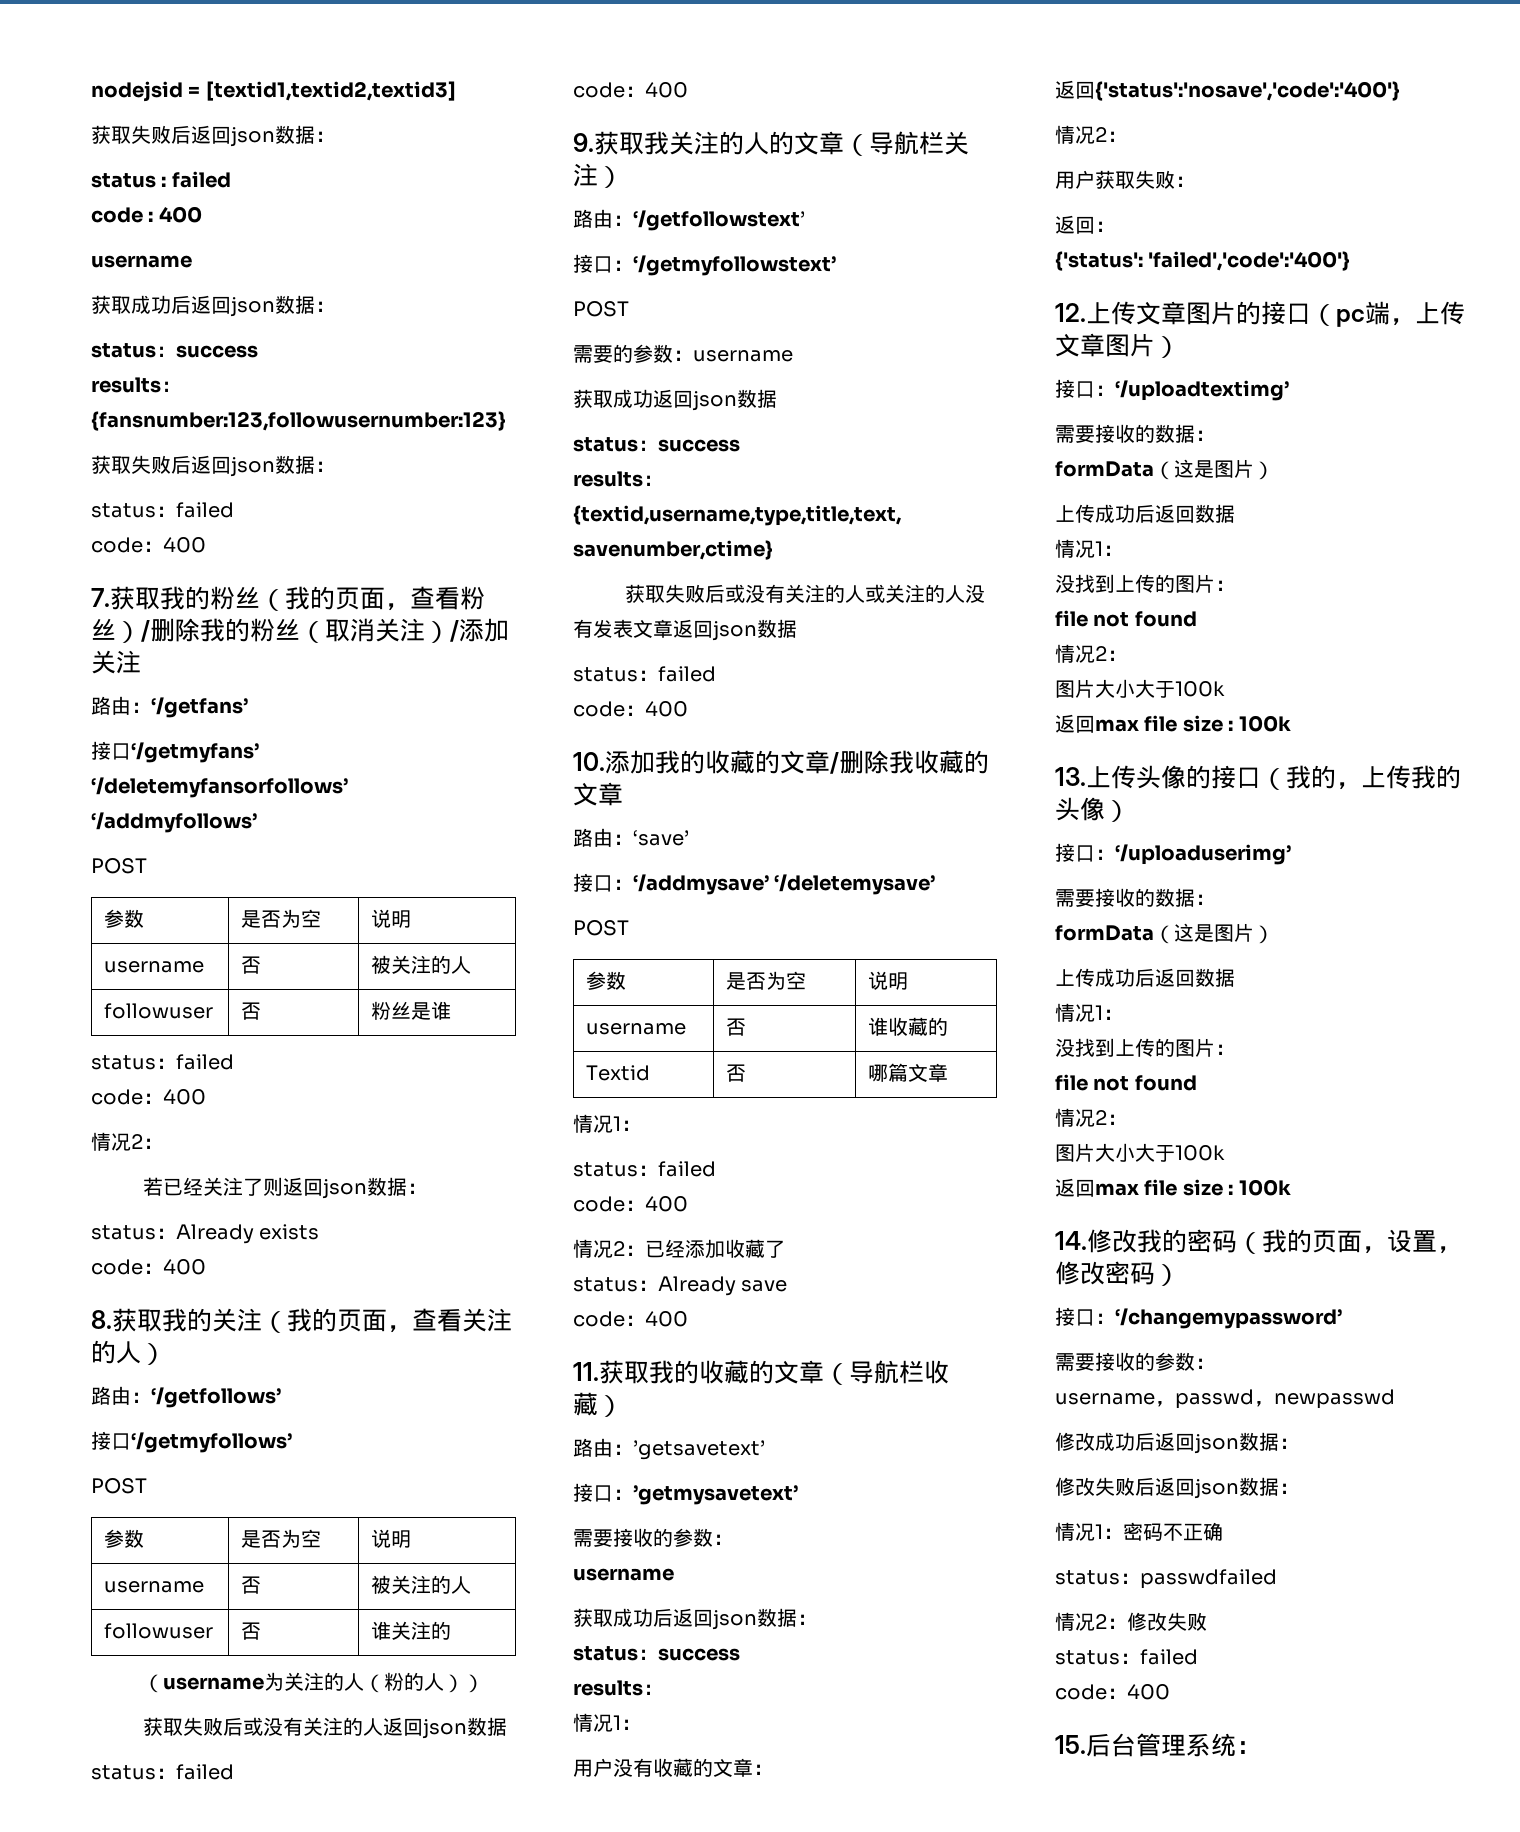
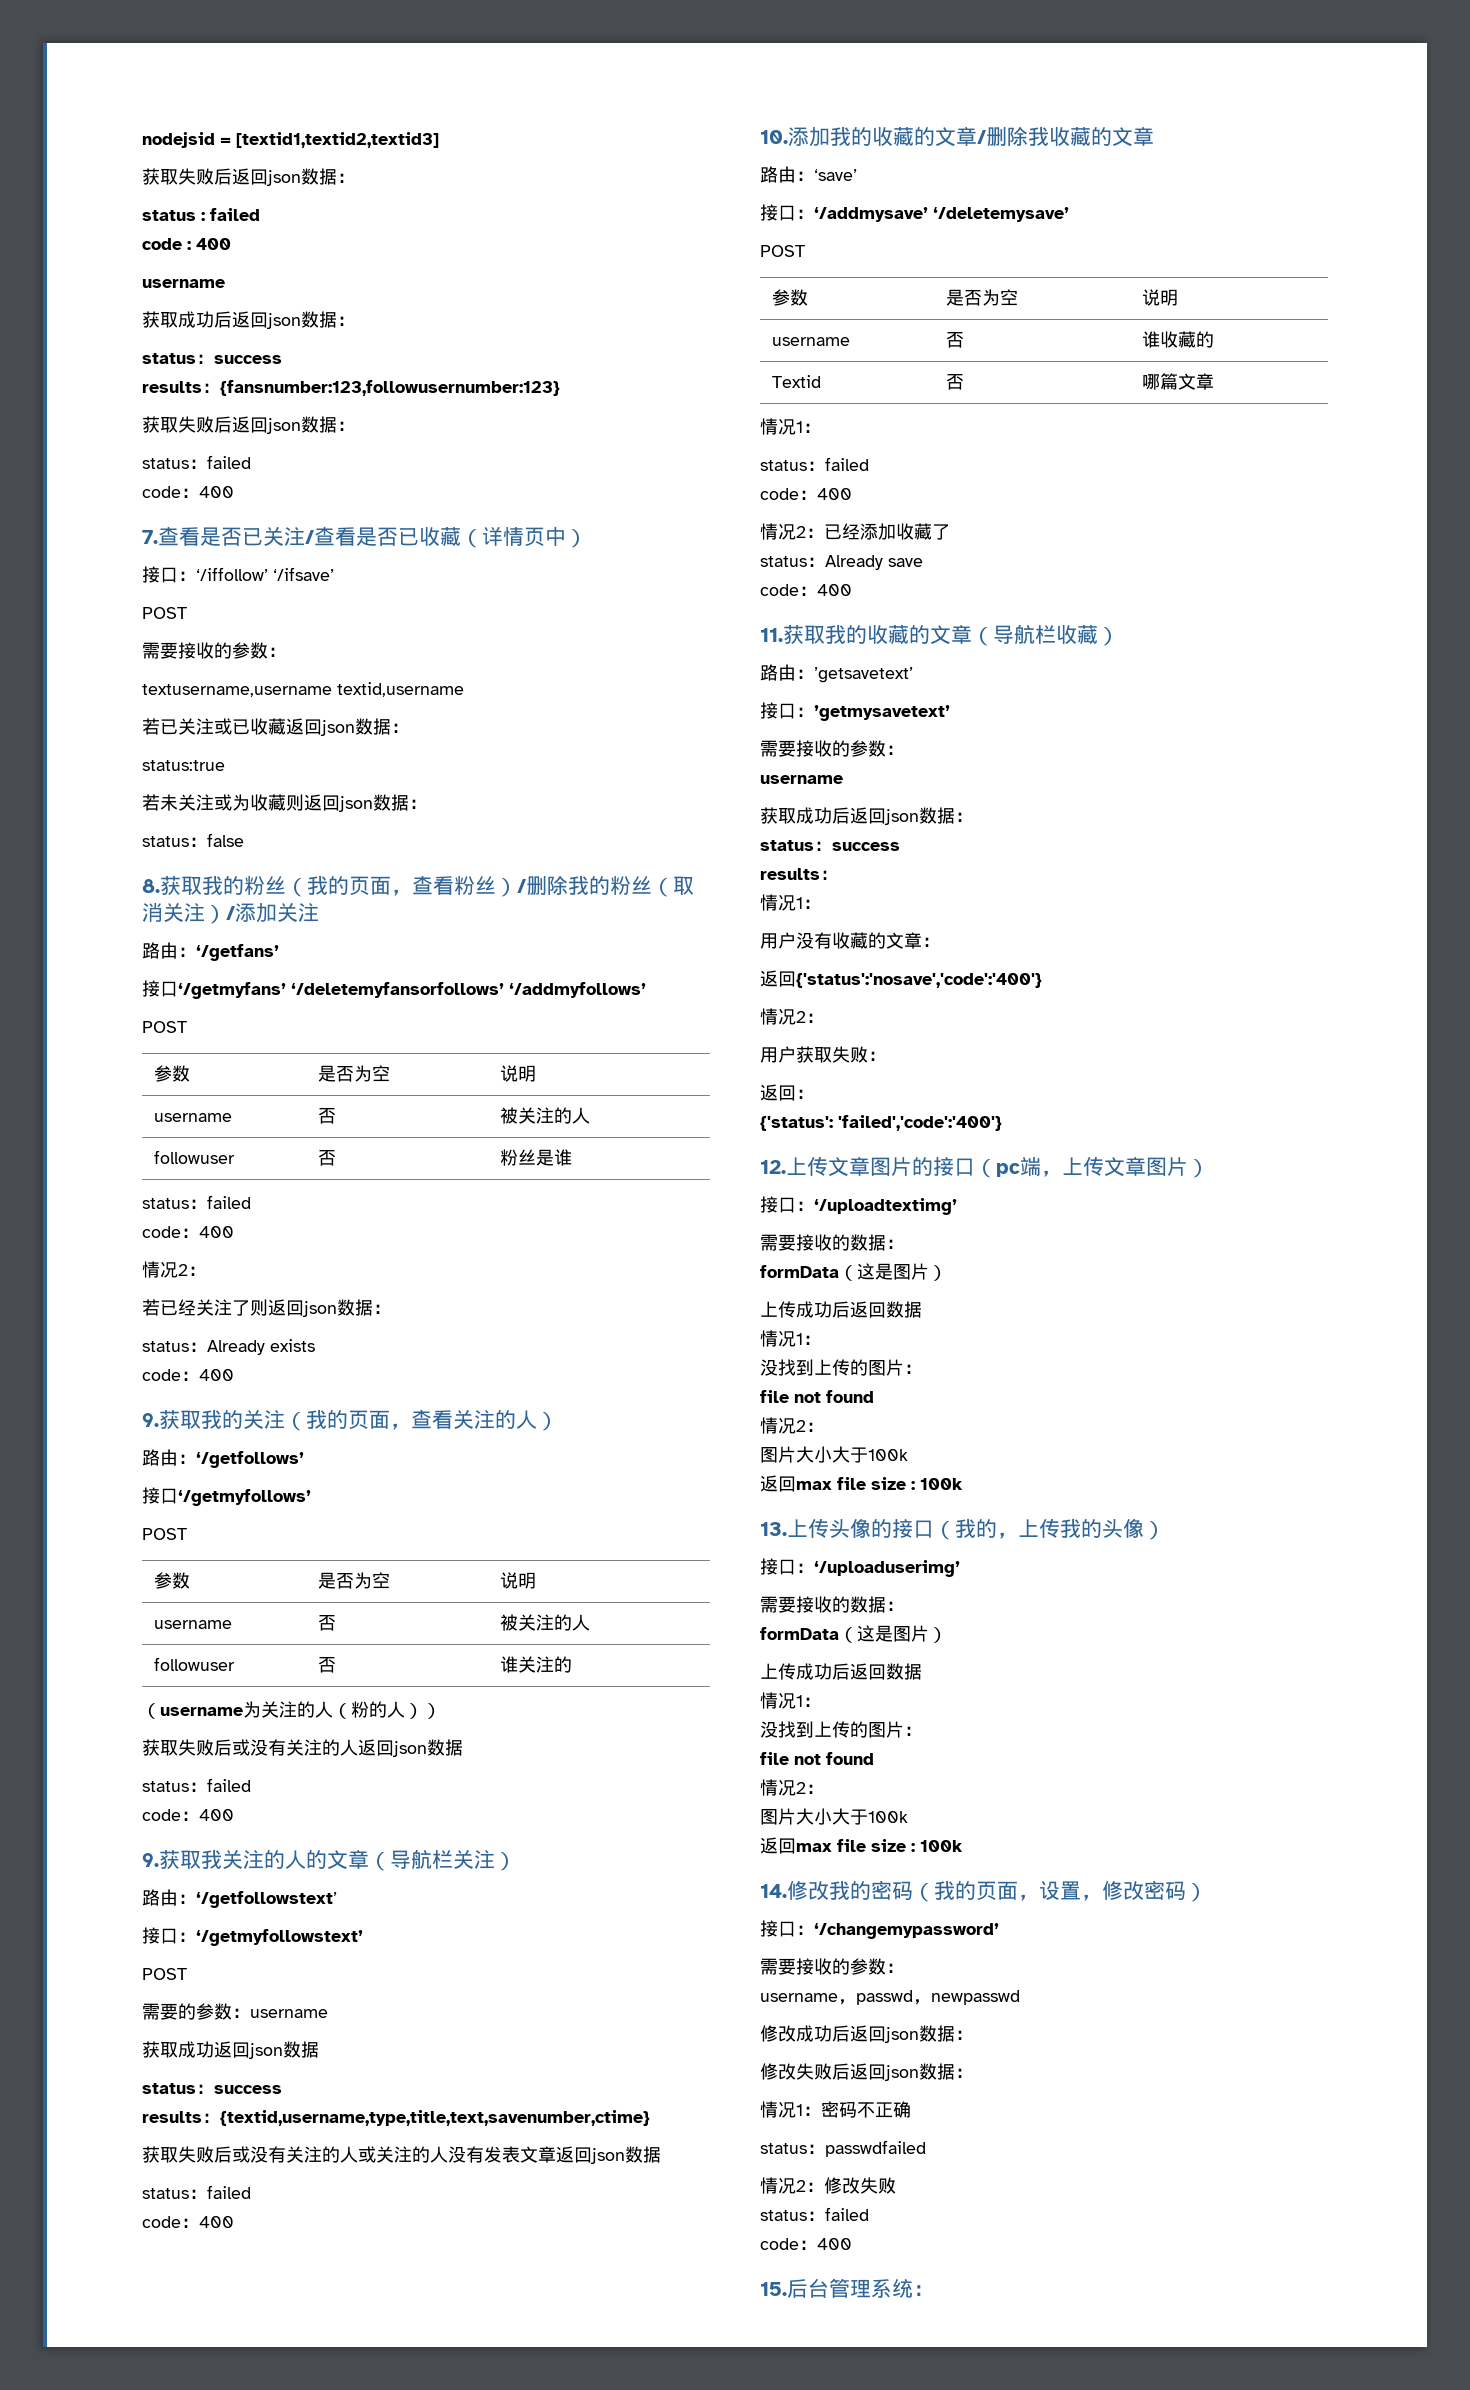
- 7.获取我的粉丝（我的页面，查看粉丝）/删除我的粉丝（取消关注）/添加关注
+ 7.查看是否已关注/查看是否已收藏（详情页中）
+ 接口：‘/iffollow’ ‘/ifsave’
+ POST
+ 需要接收的参数：
+ textusername,username textid,username
+ 若已关注或已收藏返回json数据：
+ status:true
+ 若未关注或为收藏则返回json数据：
+ status：false
+ 8.获取我的粉丝（我的页面，查看粉丝）/删除我的粉丝（取消关注）/添加关注
- 8.获取我的关注（我的页面，查看关注的人）
+ 9.获取我的关注（我的页面，查看关注的人）

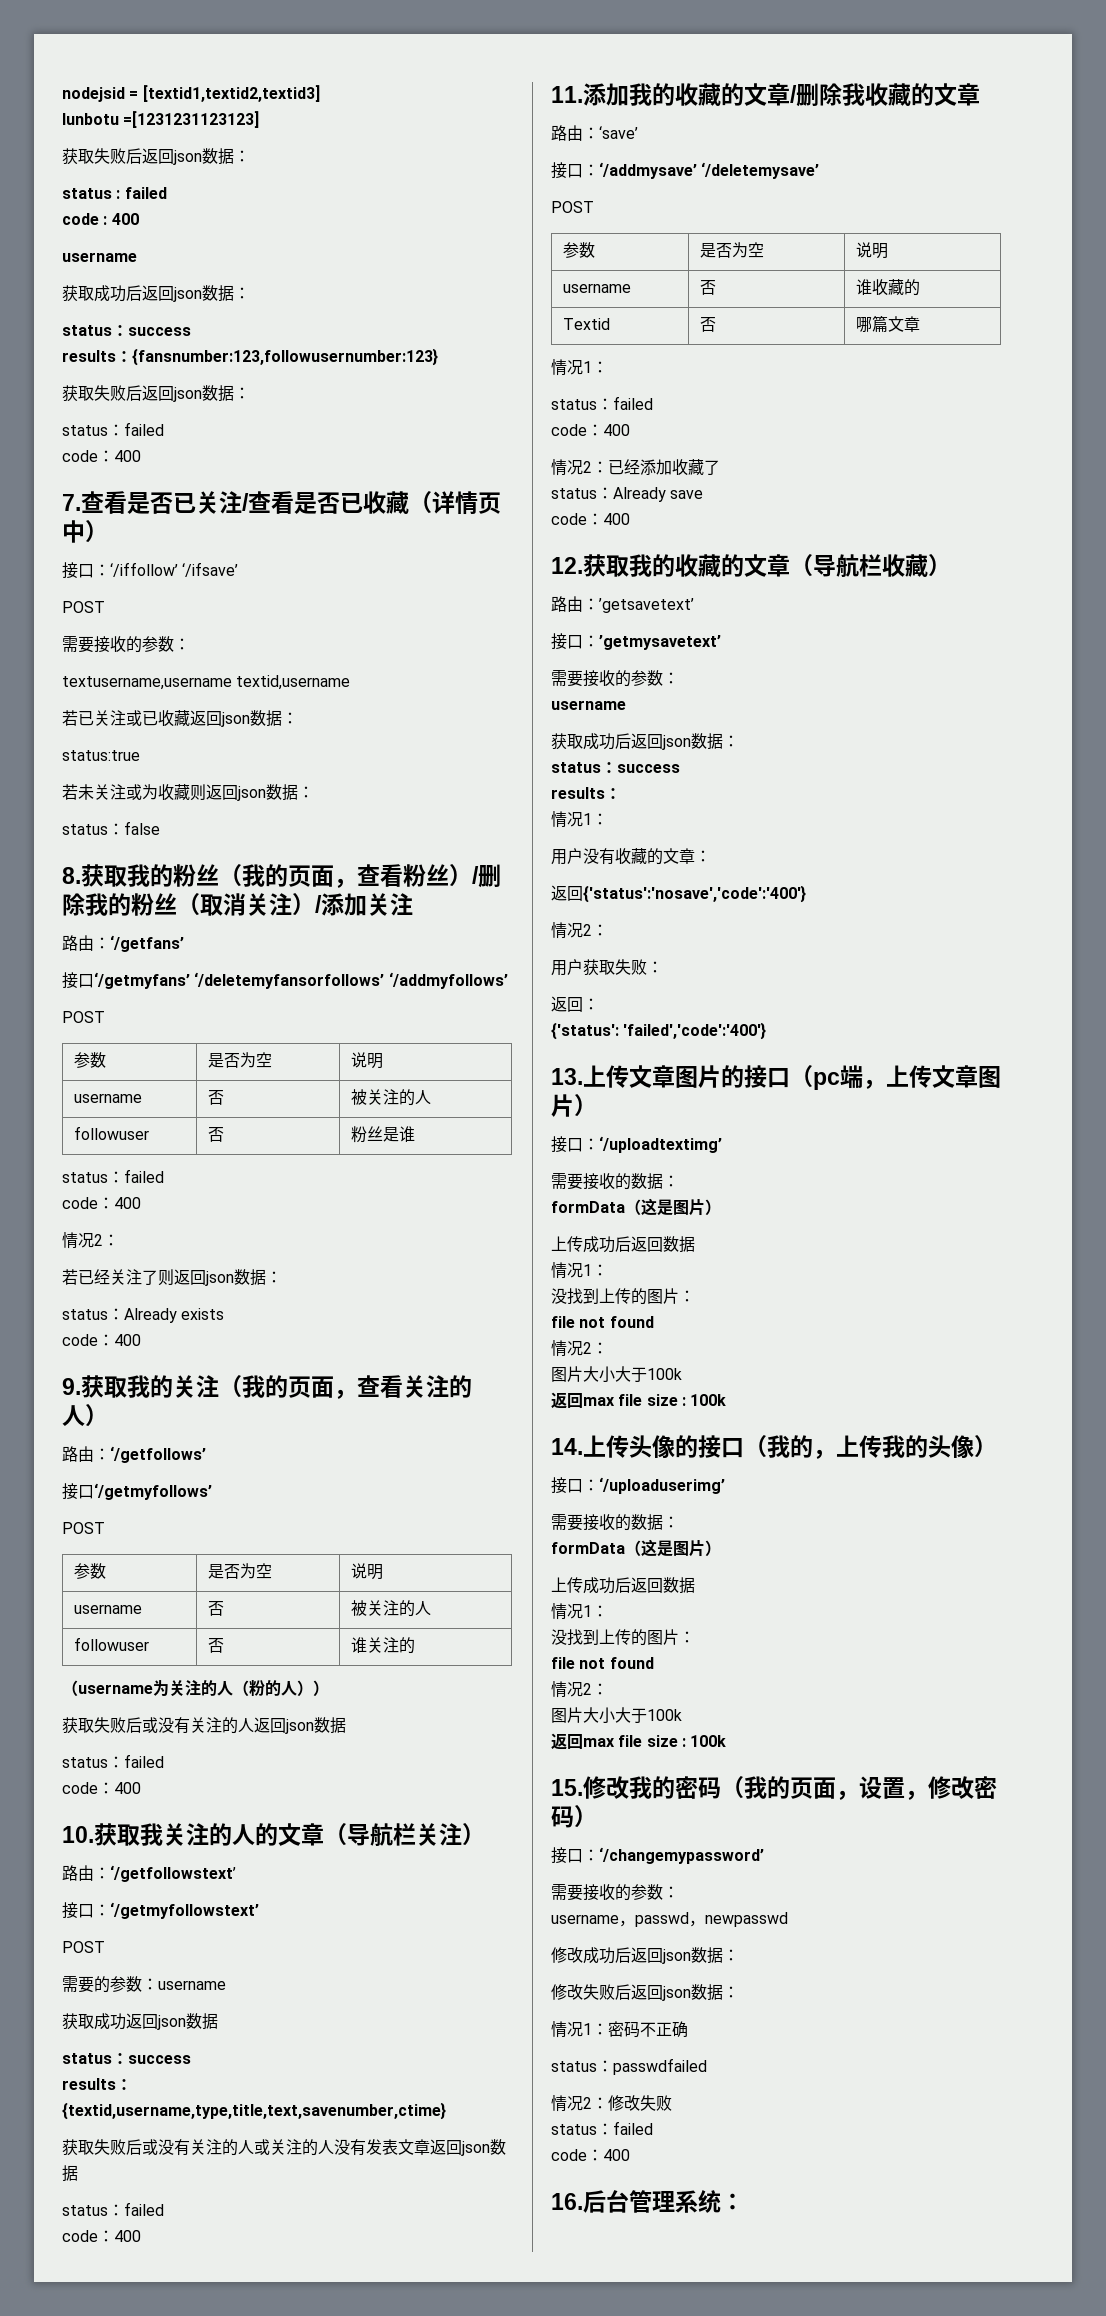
+ lunbotu =[1231231123123]
- 9.获取我关注的人的文章（导航栏关注）
+ 10.获取我关注的人的文章（导航栏关注）
- 10.添加我的收藏的文章/删除我收藏的文章
+ 11.添加我的收藏的文章/删除我收藏的文章
- 11.获取我的收藏的文章（导航栏收藏）
+ 12.获取我的收藏的文章（导航栏收藏）
- 12.上传文章图片的接口（pc端，上传文章图片）
+ 13.上传文章图片的接口（pc端，上传文章图片）
- 13.上传头像的接口（我的，上传我的头像）
+ 14.上传头像的接口（我的，上传我的头像）
- 14.修改我的密码（我的页面，设置，修改密码）
+ 15.修改我的密码（我的页面，设置，修改密码）
- 15.后台管理系统：
+ 16.后台管理系统：

